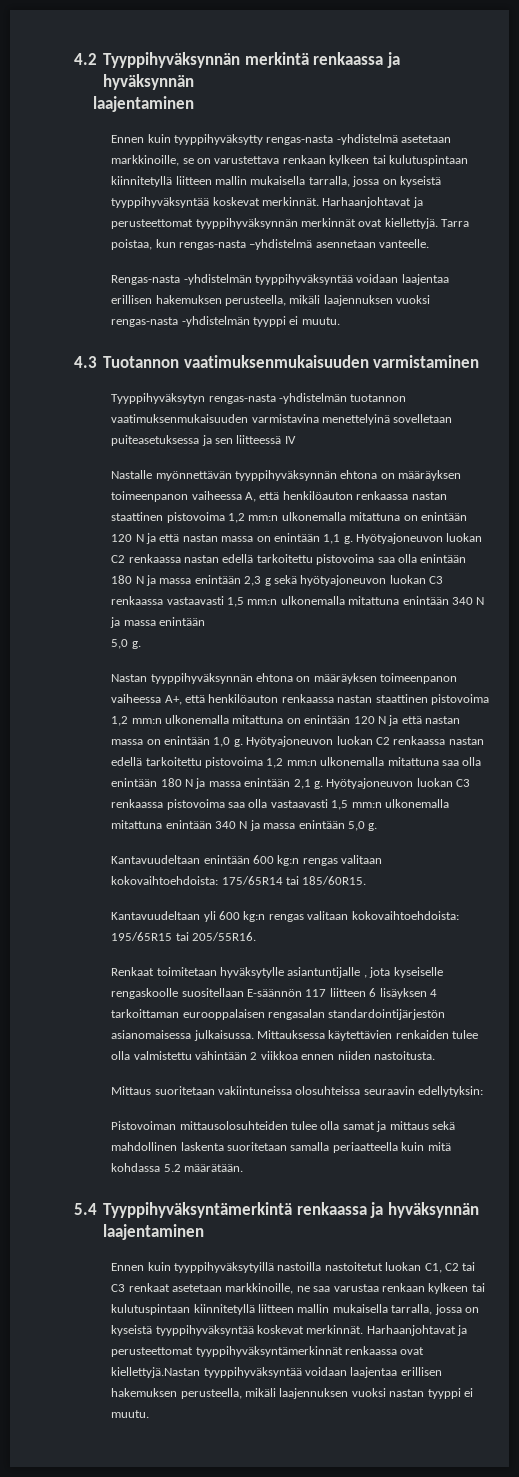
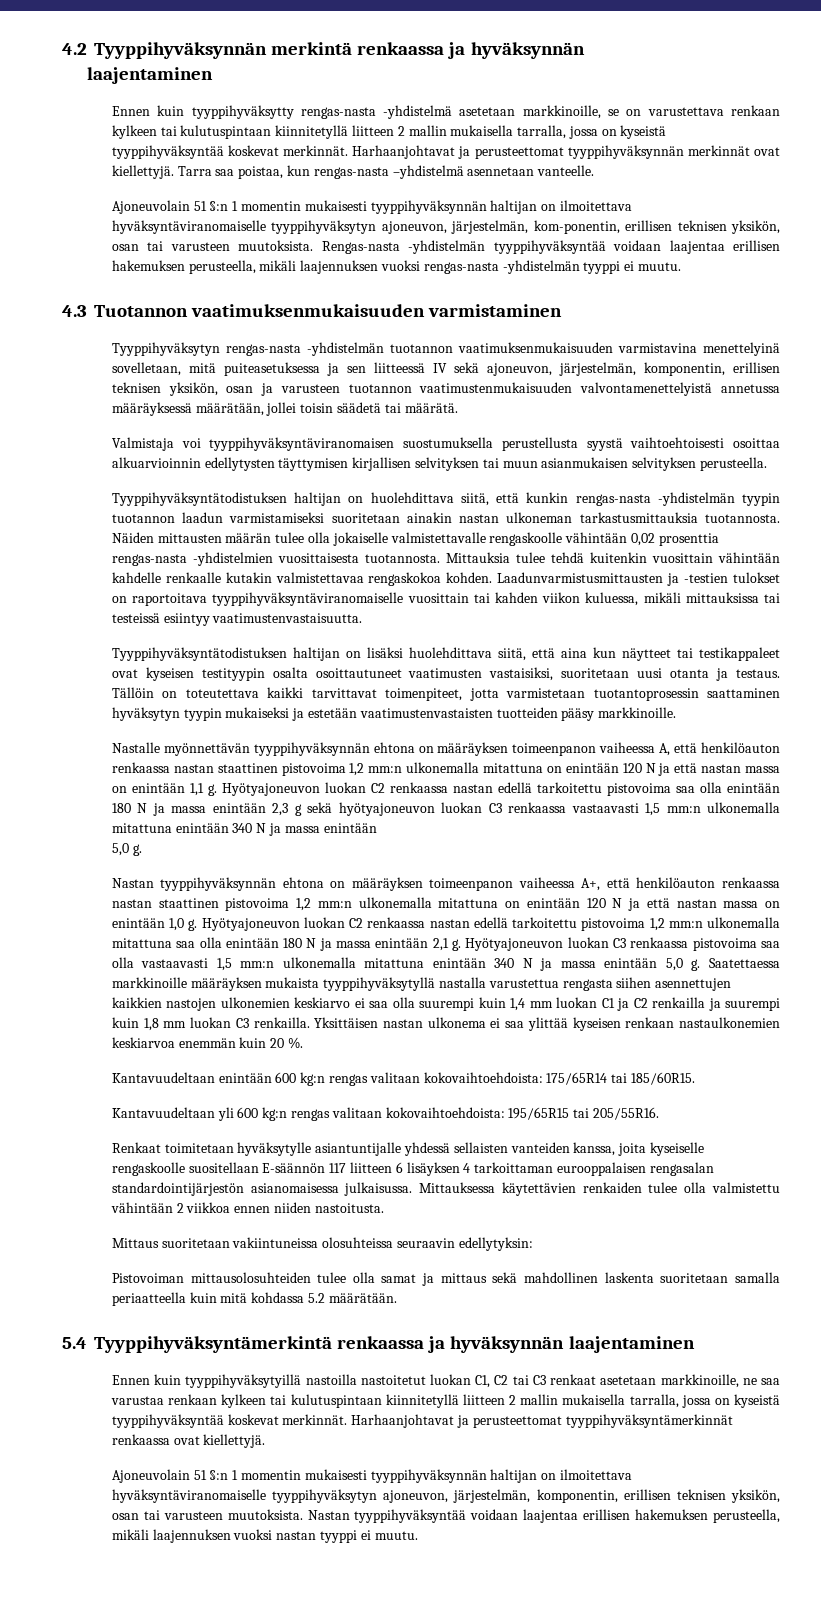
- Ennen kuin tyyppihyväksytty rengas-nasta -yhdistelmä asetetaan markkinoille, se on varustettava renkaan kylkeen tai kulutuspintaan kiinnitetyllä liitteen mallin mukaisella tarralla, jossa on kyseistä tyyppihyväksyntää koskevat merkinnät.
+ Ennen kuin tyyppihyväksytty rengas-nasta -yhdistelmä asetetaan markkinoille, se on varustettava renkaan kylkeen tai kulutuspintaan kiinnitetyllä liitteen 2 mallin mukaisella tarralla, jossa on kyseistä tyyppihyväksyntää koskevat merkinnät.
- Tarra poistaa, kun rengas-nasta –yhdistelmä asennetaan vanteelle.
+ Tarra saa poistaa, kun rengas-nasta –yhdistelmä asennetaan vanteelle.
+ Ajoneuvolain 51 §:n 1 momentin mukaisesti tyyppihyväksynnän haltijan on ilmoitettava hyväksyntäviranomaiselle tyyppihyväksytyn ajoneuvon, järjestelmän, kom-ponentin, erillisen teknisen yksikön, osan tai varusteen muutoksista.
- Tyyppihyväksytyn rengas-nasta -yhdistelmän tuotannon vaatimuksenmukaisuuden varmistavina menettelyinä sovelletaan puiteasetuksessa ja sen liitteessä IV
+ Tyyppihyväksytyn rengas-nasta -yhdistelmän tuotannon vaatimuksenmukaisuuden varmistavina menettelyinä sovelletaan, mitä puiteasetuksessa ja sen liitteessä IV sekä ajoneuvon, järjestelmän, komponentin, erillisen teknisen yksikön, osan ja varusteen tuotannon vaatimustenmukaisuuden valvontamenettelyistä annetussa määräyksessä määrätään, jollei toisin säädetä tai määrätä.
+ Valmistaja voi tyyppihyväksyntäviranomaisen suostumuksella perustellusta syystä vaihtoehtoisesti osoittaa alkuarvioinnin edellytysten täyttymisen kirjallisen selvityksen tai muun asianmukaisen selvityksen perusteella.
+ Tyyppihyväksyntätodistuksen haltijan on huolehdittava siitä, että kunkin rengas-nasta -yhdistelmän tyypin tuotannon laadun varmistamiseksi suoritetaan ainakin nastan ulkoneman tarkastusmittauksia tuotannosta. Näiden mittausten määrän tulee olla jokaiselle valmistettavalle rengaskoolle vähintään 0,02 prosenttia rengas-nasta -yhdistelmien vuosittaisesta tuotannosta. Mittauksia tulee tehdä kuitenkin vuosittain vähintään kahdelle renkaalle kutakin valmistettavaa rengaskokoa kohden. Laadunvarmistusmittausten ja -testien tulokset on raportoitava tyyppihyväksyntäviranomaiselle vuosittain tai kahden viikon kuluessa, mikäli mittauksissa tai testeissä esiintyy vaatimustenvastaisuutta.
+ Tyyppihyväksyntätodistuksen haltijan on lisäksi huolehdittava siitä, että aina kun näytteet tai testikappaleet ovat kyseisen testityypin osalta osoittautuneet vaatimusten vastaisiksi, suoritetaan uusi otanta ja testaus. Tällöin on toteutettava kaikki tarvittavat toimenpiteet, jotta varmistetaan tuotantoprosessin saattaminen hyväksytyn tyypin mukaiseksi ja estetään vaatimustenvastaisten tuotteiden pääsy markkinoille.
+ Saatettaessa markkinoille määräyksen mukaista tyyppihyväksytyllä nastalla varustettua rengasta siihen asennettujen kaikkien nastojen ulkonemien keskiarvo ei saa olla suurempi kuin 1,4 mm luokan C1 ja C2 renkailla ja suurempi kuin 1,8 mm luokan C3 renkailla. Yksittäisen nastan ulkonema ei saa ylittää kyseisen renkaan nastaulkonemien keskiarvoa enemmän kuin 20 %.
- Renkaat toimitetaan hyväksytylle asiantuntijalle , jota kyseiselle rengaskoolle suositellaan E-säännön 117 liitteen 6 lisäyksen 4 tarkoittaman eurooppalaisen rengasalan standardointijärjestön asianomaisessa julkaisussa.
+ Renkaat toimitetaan hyväksytylle asiantuntijalle yhdessä sellaisten vanteiden kanssa, joita kyseiselle rengaskoolle suositellaan E-säännön 117 liitteen 6 lisäyksen 4 tarkoittaman eurooppalaisen rengasalan standardointijärjestön asianomaisessa julkaisussa.
- Ennen kuin tyyppihyväksytyillä nastoilla nastoitetut luokan C1, C2 tai C3 renkaat asetetaan markkinoille, ne saa varustaa renkaan kylkeen tai kulutuspintaan kiinnitetyllä liitteen mallin mukaisella tarralla, jossa on kyseistä tyyppihyväksyntää koskevat merkinnät.
+ Ennen kuin tyyppihyväksytyillä nastoilla nastoitetut luokan C1, C2 tai C3 renkaat asetetaan markkinoille, ne saa varustaa renkaan kylkeen tai kulutuspintaan kiinnitetyllä liitteen 2 mallin mukaisella tarralla, jossa on kyseistä tyyppihyväksyntää koskevat merkinnät.
- Harhaanjohtavat ja perusteettomat tyyppihyväksyntämerkinnät renkaassa ovat kiellettyjä.Nastan tyyppihyväksyntää voidaan laajentaa erillisen hakemuksen perusteella, mikäli laajennuksen vuoksi nastan tyyppi ei muutu.
+ Harhaanjohtavat ja perusteettomat tyyppihyväksyntämerkinnät renkaassa ovat kiellettyjä.
+ Ajoneuvolain 51 §:n 1 momentin mukaisesti tyyppihyväksynnän haltijan on ilmoitettava hyväksyntäviranomaiselle tyyppihyväksytyn ajoneuvon, järjestelmän, komponentin, erillisen teknisen yksikön, osan tai varusteen muutoksista. Nastan tyyppihyväksyntää voidaan laajentaa erillisen hakemuksen perusteella, mikäli laajennuksen vuoksi nastan tyyppi ei muutu.

